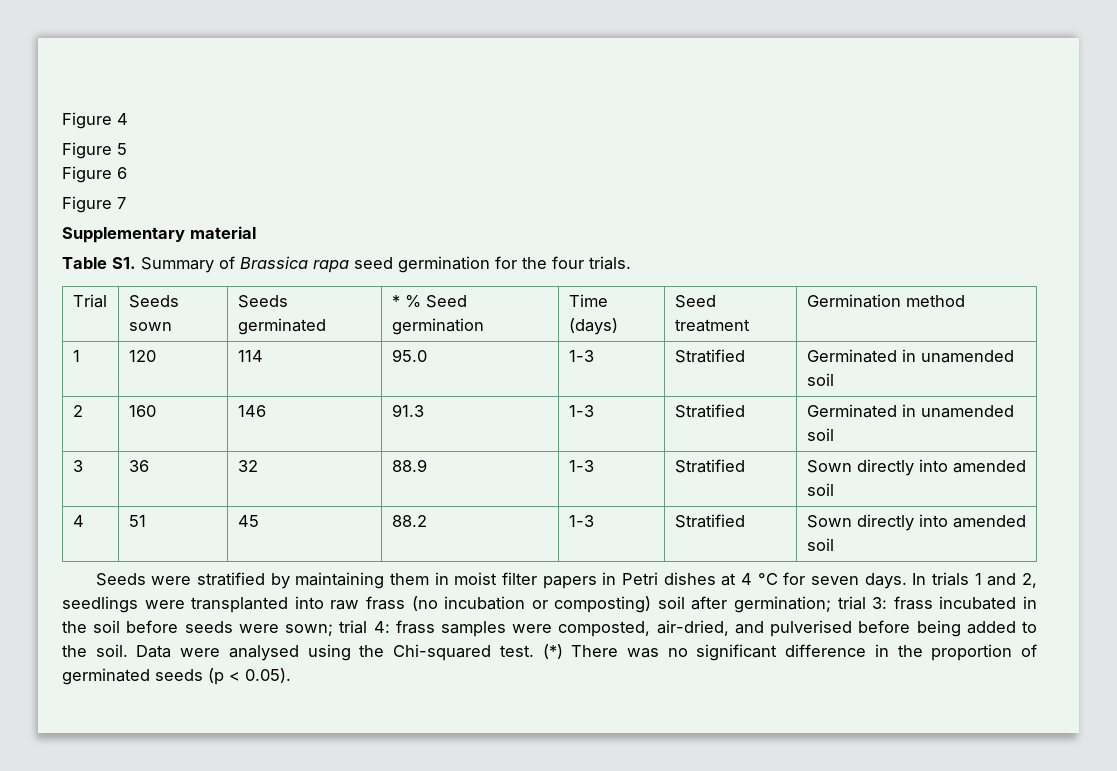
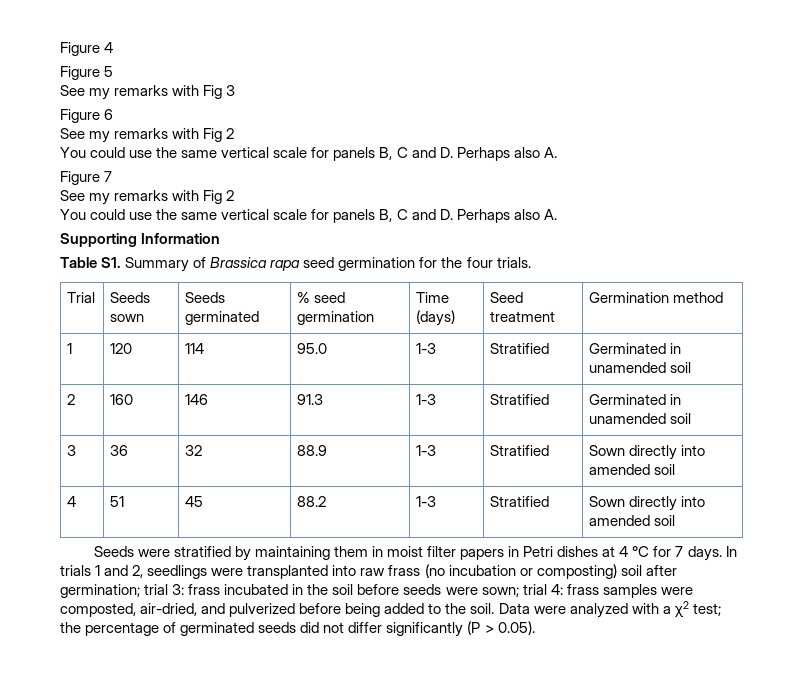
+ See my remarks with Fig 3
  Figure 6
+ See my remarks with Fig 2
+ You could use the same vertical scale for panels B, C and D. Perhaps also A.
  Figure 7
- Supplementary material
+ See my remarks with Fig 2
+ You could use the same vertical scale for panels B, C and D. Perhaps also A.
+ Supporting Information
- Trial | Seeds sown | Seeds germinated | * % Seed germination | Time (days) | Seed treatment | Germination method
+ Trial | Seeds sown | Seeds germinated | % seed germination | Time (days) | Seed treatment | Germination method
- Seeds were stratified by maintaining them in moist filter papers in Petri dishes at 4 °C for seven days.
+ Seeds were stratified by maintaining them in moist filter papers in Petri dishes at 4 °C for 7 days.
- In trials 1 and 2, seedlings were transplanted into raw frass (no incubation or composting) soil after germination; trial 3: frass incubated in the soil before seeds were sown; trial 4: frass samples were composted, air-dried, and pulverised before being added to the soil.
+ In trials 1 and 2, seedlings were transplanted into raw frass (no incubation or composting) soil after germination; trial 3: frass incubated in the soil before seeds were sown; trial 4: frass samples were composted, air-dried, and pulverized before being added to the soil.
- Data were analysed using the Chi-squared test. (*) There was no significant difference in the proportion of germinated seeds (p < 0.05).
+ Data were analyzed with a χ2 test; the percentage of germinated seeds did not differ significantly (P > 0.05).

